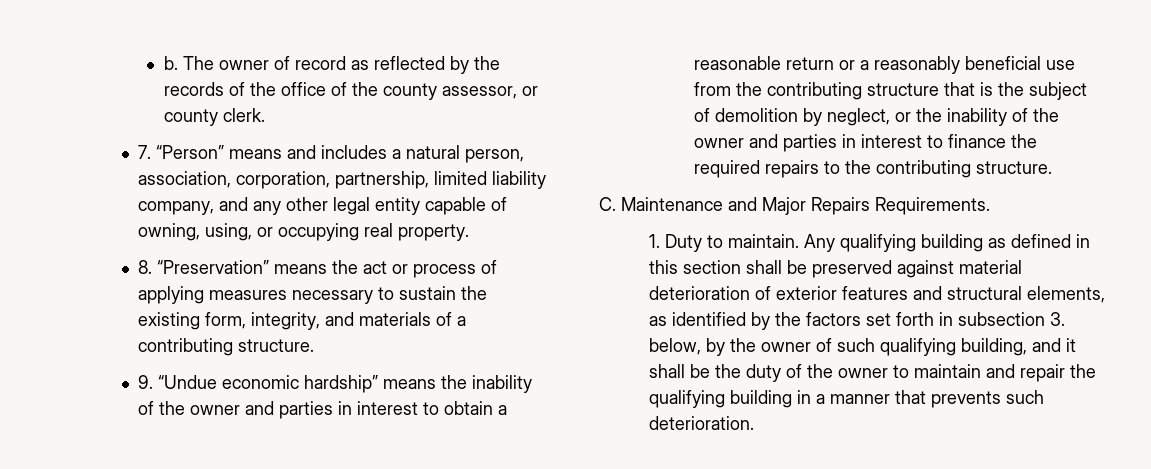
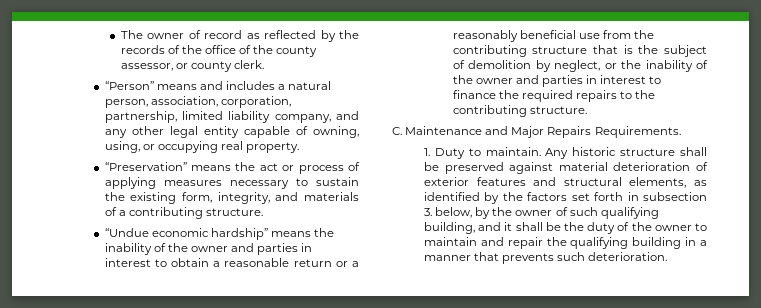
- b.
- 7. “Person” means and includes a natural person, association, corporation, partnership, limited liability company, and any other legal entity capable of owning, using, or occupying real property.
+ “Person” means and includes a natural person, association, corporation, partnership, limited liability company, and any other legal entity capable of owning, using, or occupying real property.
- 8. “Preservation” means the act or process of applying measures necessary to sustain the existing form, integrity, and materials of a contributing structure.
+ “Preservation” means the act or process of applying measures necessary to sustain the existing form, integrity, and materials of a contributing structure.
- 9. “Undue economic hardship” means the inability of the owner and parties in interest to obtain a reasonable return or a reasonably beneficial use from the contributing structure that is the subject of demolition by neglect, or the inability of the owner and parties in interest to finance the required repairs to the contributing structure.
+ “Undue economic hardship” means the inability of the owner and parties in interest to obtain a reasonable return or a reasonably beneficial use from the contributing structure that is the subject of demolition by neglect, or the inability of the owner and parties in interest to finance the required repairs to the contributing structure.
- Any qualifying building as defined in this section shall be preserved against material deterioration of exterior features and structural elements, as identified by the factors set forth in subsection 3. below, by the owner of such qualifying building, and it shall be the duty of the owner to maintain and repair the qualifying building in a manner that prevents such deterioration.
+ Any historic structure shall be preserved against material deterioration of exterior features and structural elements, as identified by the factors set forth in subsection 3. below, by the owner of such qualifying building, and it shall be the duty of the owner to maintain and repair the qualifying building in a manner that prevents such deterioration.

